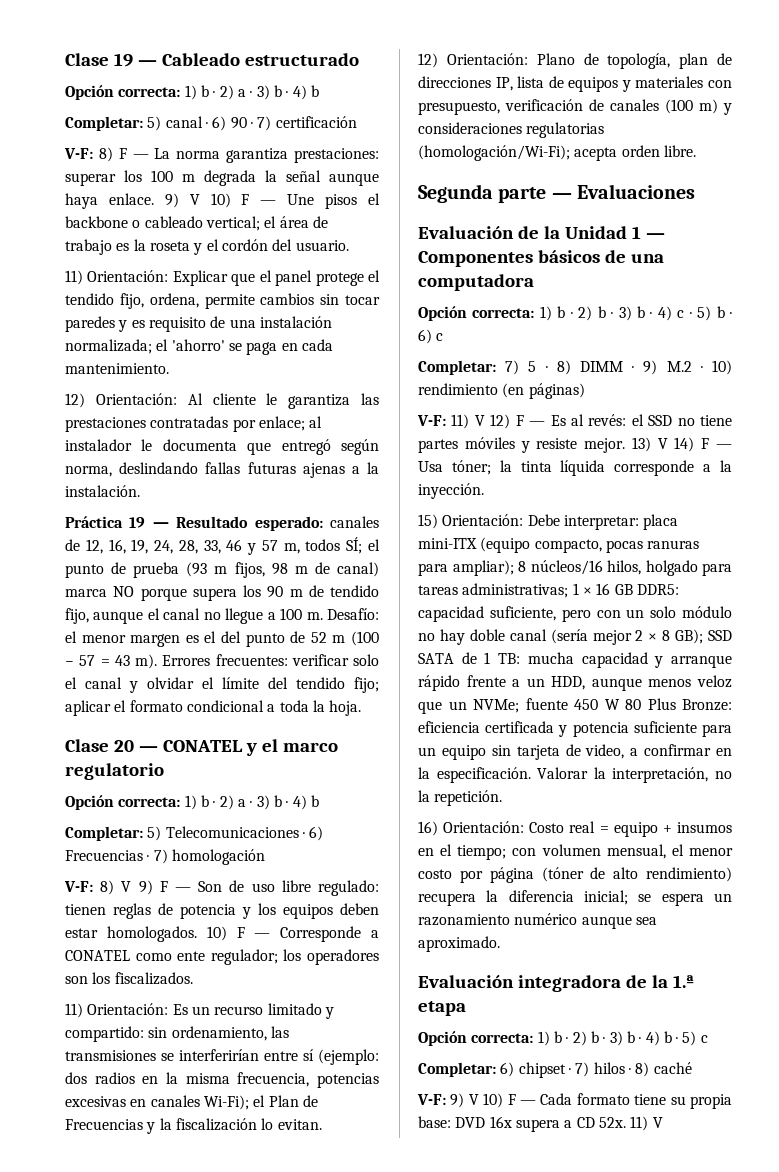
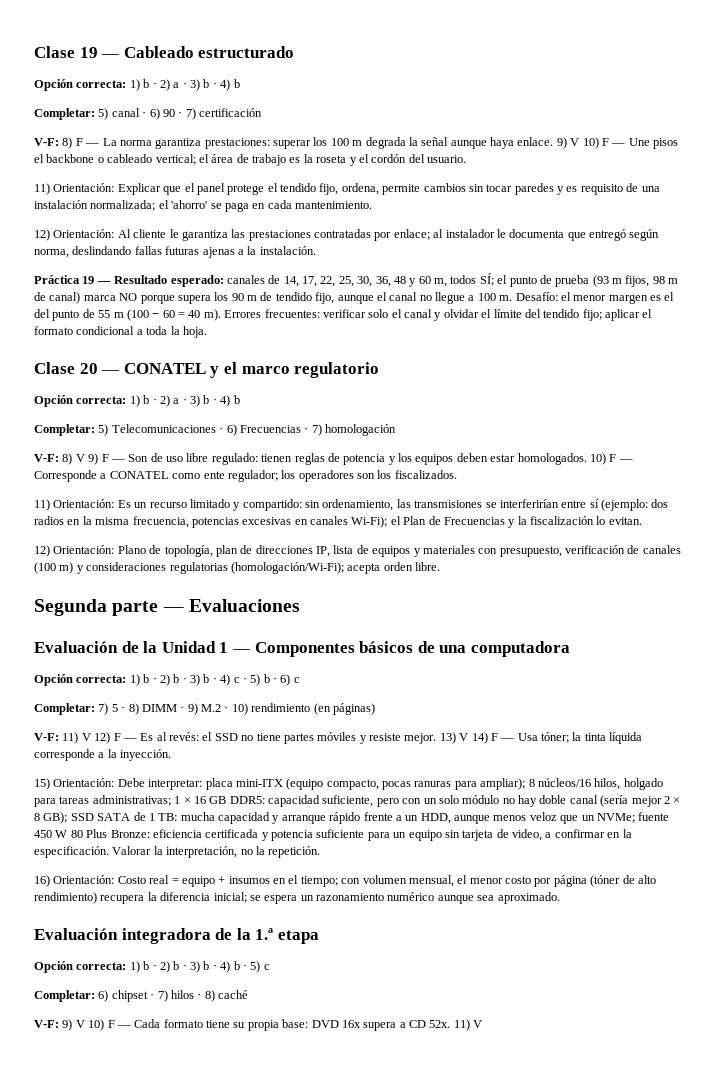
- Práctica 19 — Resultado esperado: canales de 12, 16, 19, 24, 28, 33, 46 y 57 m, todos SÍ; el punto de prueba (93 m fijos, 98 m de canal) marca NO porque supera los 90 m de tendido fijo, aunque el canal no llegue a 100 m.
+ Práctica 19 — Resultado esperado: canales de 14, 17, 22, 25, 30, 36, 48 y 60 m, todos SÍ; el punto de prueba (93 m fijos, 98 m de canal) marca NO porque supera los 90 m de tendido fijo, aunque el canal no llegue a 100 m.
- Desafío: el menor margen es el del punto de 52 m (100 − 57 = 43 m).
+ Desafío: el menor margen es el del punto de 55 m (100 − 60 = 40 m).

